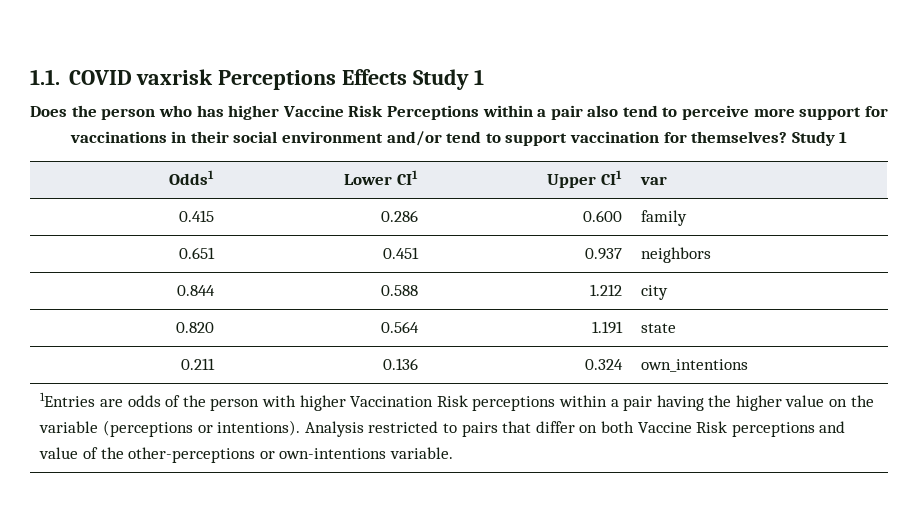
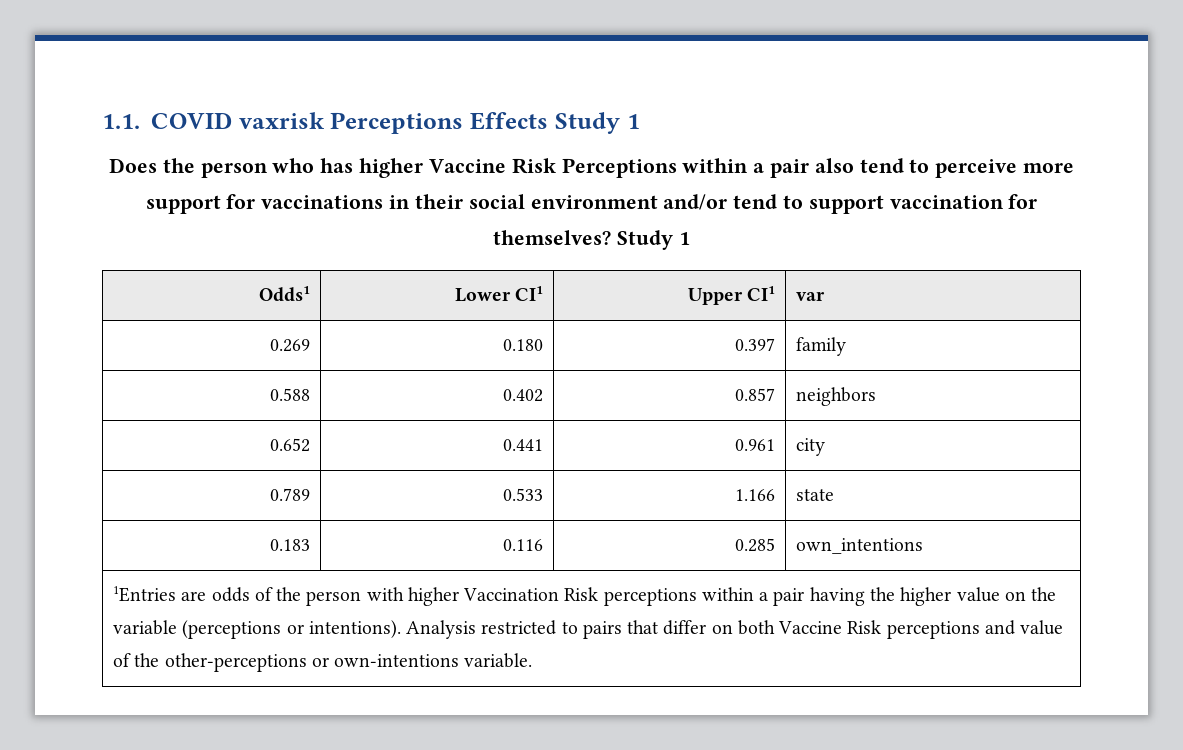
- 0.415 | 0.286 | 0.600 | family
- 0.651 | 0.451 | 0.937 | neighbors
- 0.844 | 0.588 | 1.212 | city
- 0.820 | 0.564 | 1.191 | state
- 0.211 | 0.136 | 0.324 | own_intentions
+ 0.269 | 0.180 | 0.397 | family
+ 0.588 | 0.402 | 0.857 | neighbors
+ 0.652 | 0.441 | 0.961 | city
+ 0.789 | 0.533 | 1.166 | state
+ 0.183 | 0.116 | 0.285 | own_intentions

